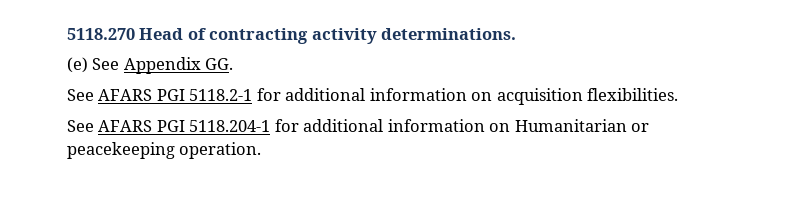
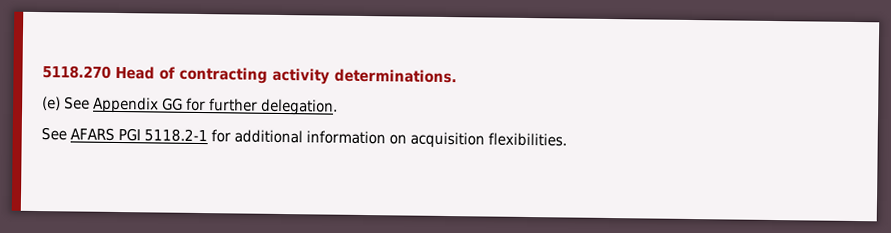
- (e) See Appendix GG.
+ (e) See Appendix GG for further delegation.
- See AFARS PGI 5118.204-1 for additional information on Humanitarian or peacekeeping operation.

